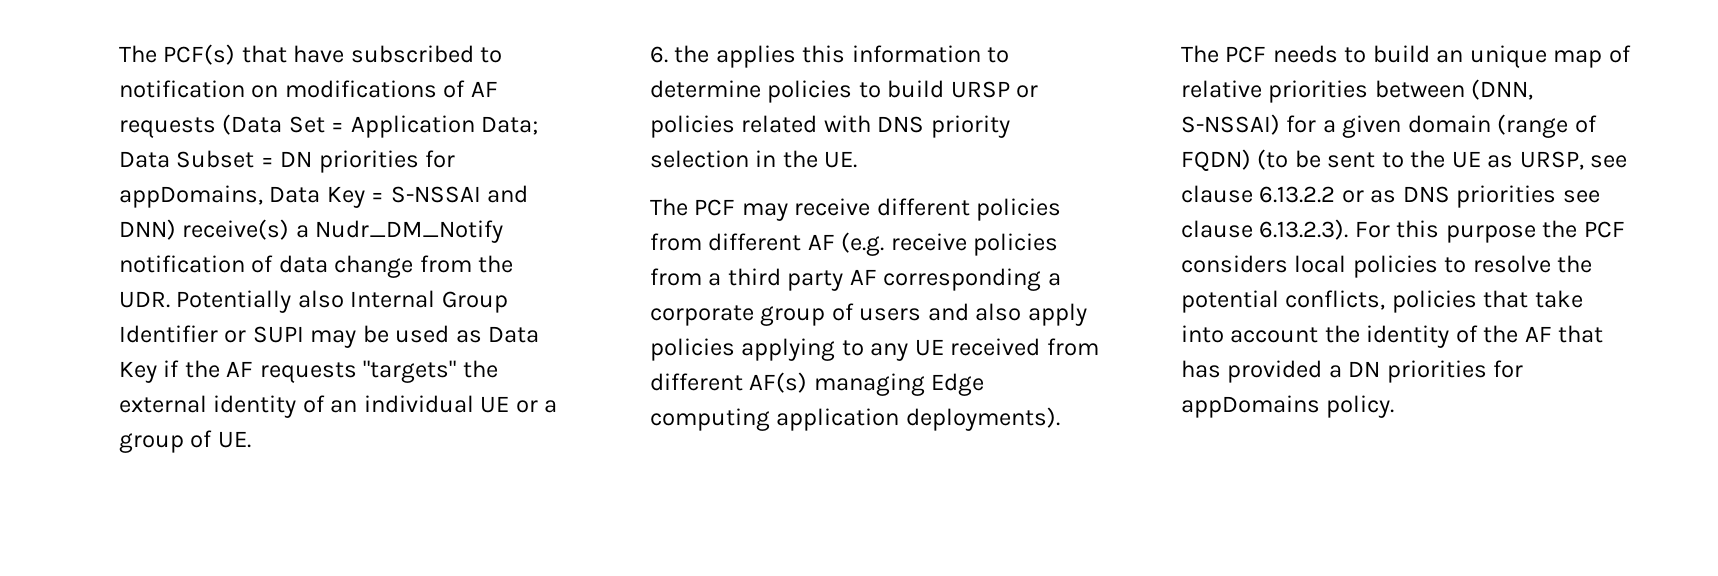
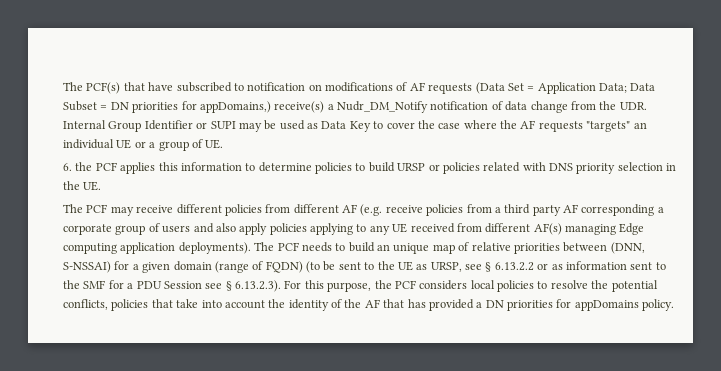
- The PCF(s) that have subscribed to notification on modifications of AF requests (Data Set = Application Data; Data Subset = DN priorities for appDomains, Data Key = S-NSSAI and DNN) receive(s) a Nudr_DM_Notify notification of data change from the UDR. Potentially also Internal Group Identifier or SUPI may be used as Data Key if the AF requests "targets" the external identity of an individual UE or a group of UE.
+ The PCF(s) that have subscribed to notification on modifications of AF requests (Data Set = Application Data; Data Subset = DN priorities for appDomains,) receive(s) a Nudr_DM_Notify notification of data change from the UDR. Internal Group Identifier or SUPI may be used as Data Key to cover the case where the AF requests "targets" an individual UE or a group of UE.
- 6. the applies this information to determine policies to build URSP or policies related with DNS priority selection in the UE.
+ 6. the PCF applies this information to determine policies to build URSP or policies related with DNS priority selection in the UE.
- The PCF needs to build an unique map of relative priorities between (DNN, S-NSSAI) for a given domain (range of FQDN) (to be sent to the UE as URSP, see clause 6.13.2.2 or as DNS priorities see clause 6.13.2.3). For this purpose the PCF considers local policies to resolve the potential conflicts, policies that take into account the identity of the AF that has provided a DN priorities for appDomains policy.
+ The PCF needs to build an unique map of relative priorities between (DNN, S-NSSAI) for a given domain (range of FQDN) (to be sent to the UE as URSP, see § 6.13.2.2 or as information sent to the SMF for a PDU Session see § 6.13.2.3). For this purpose, the PCF considers local policies to resolve the potential conflicts, policies that take into account the identity of the AF that has provided a DN priorities for appDomains policy.

